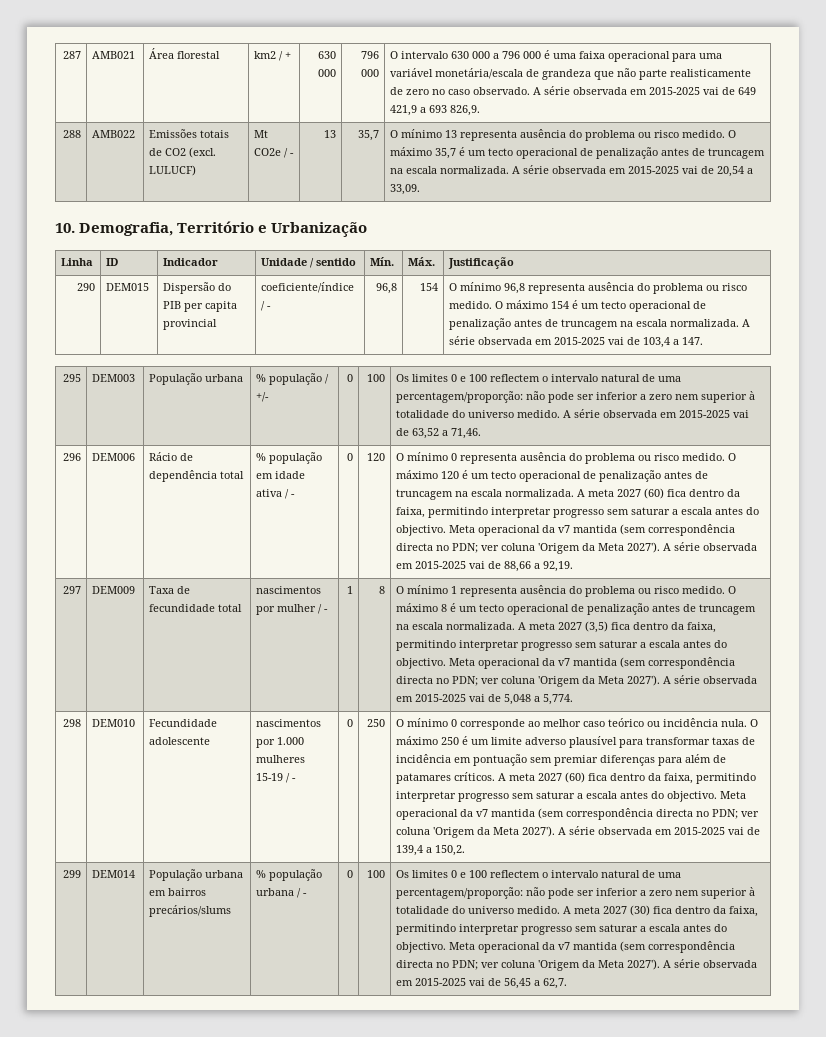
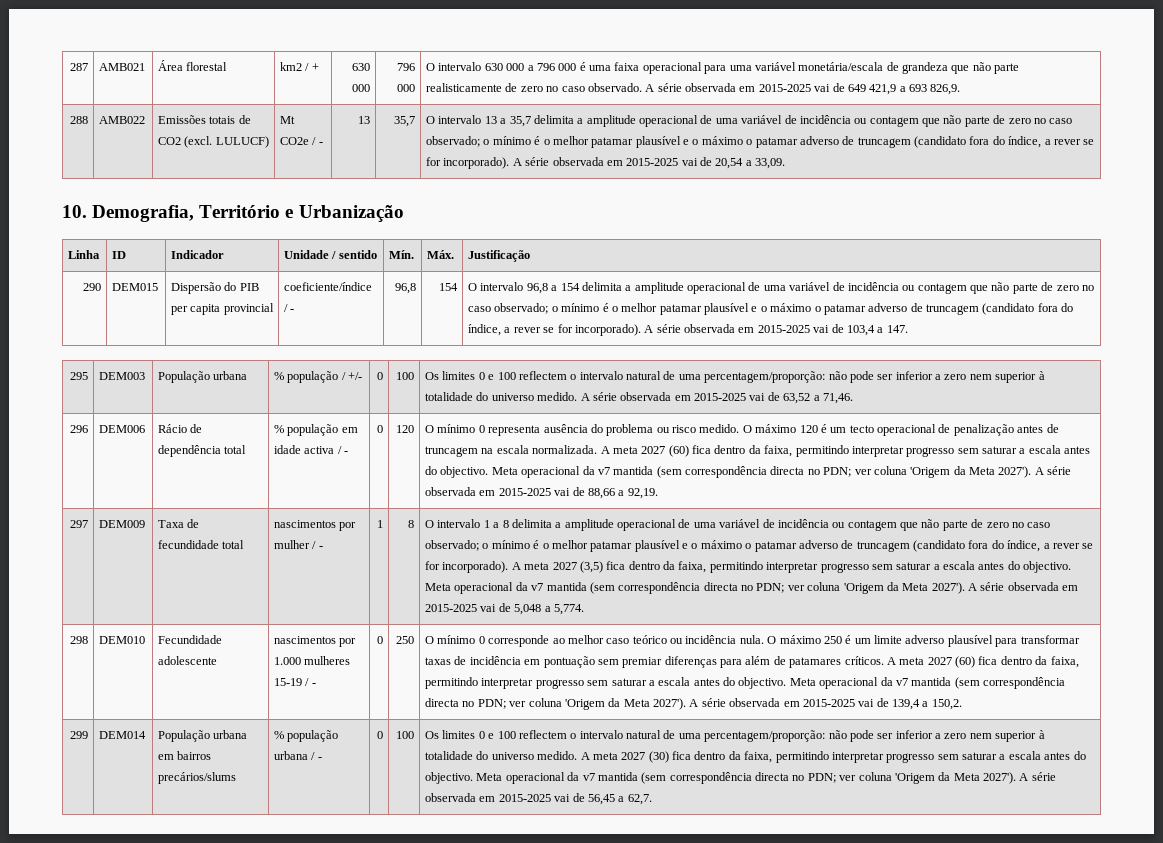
- O mínimo 13 representa ausência do problema ou risco medido. O máximo 35,7 é um tecto operacional de penalização antes de truncagem na escala normalizada.
+ O intervalo 13 a 35,7 delimita a amplitude operacional de uma variável de incidência ou contagem que não parte de zero no caso observado; o mínimo é o melhor patamar plausível e o máximo o patamar adverso de truncagem (candidato fora do índice, a rever se for incorporado).
- O mínimo 96,8 representa ausência do problema ou risco medido. O máximo 154 é um tecto operacional de penalização antes de truncagem na escala normalizada.
+ O intervalo 96,8 a 154 delimita a amplitude operacional de uma variável de incidência ou contagem que não parte de zero no caso observado; o mínimo é o melhor patamar plausível e o máximo o patamar adverso de truncagem (candidato fora do índice, a rever se for incorporado).
- % população em idade ativa / -
+ % população em idade activa / -
- O mínimo 1 representa ausência do problema ou risco medido. O máximo 8 é um tecto operacional de penalização antes de truncagem na escala normalizada.
+ O intervalo 1 a 8 delimita a amplitude operacional de uma variável de incidência ou contagem que não parte de zero no caso observado; o mínimo é o melhor patamar plausível e o máximo o patamar adverso de truncagem (candidato fora do índice, a rever se for incorporado).

